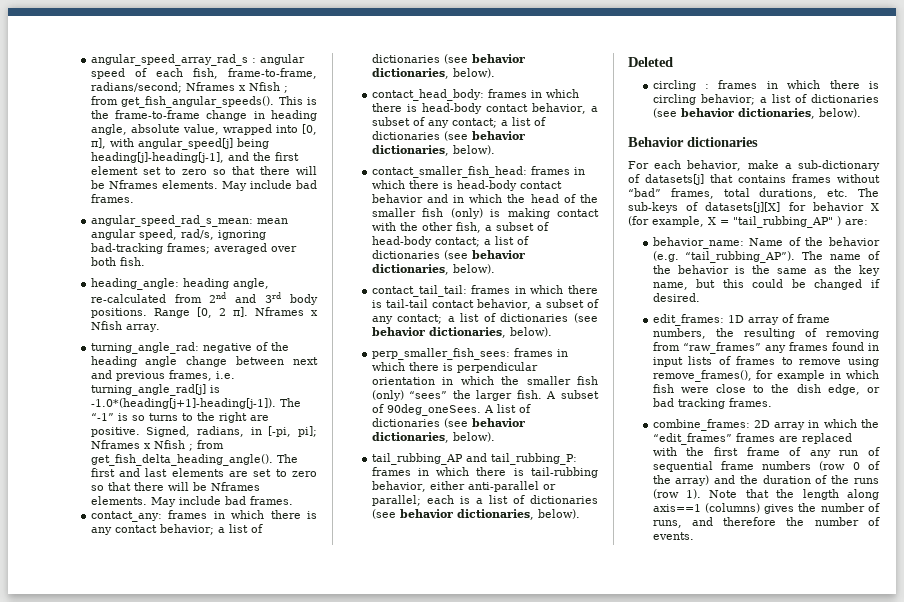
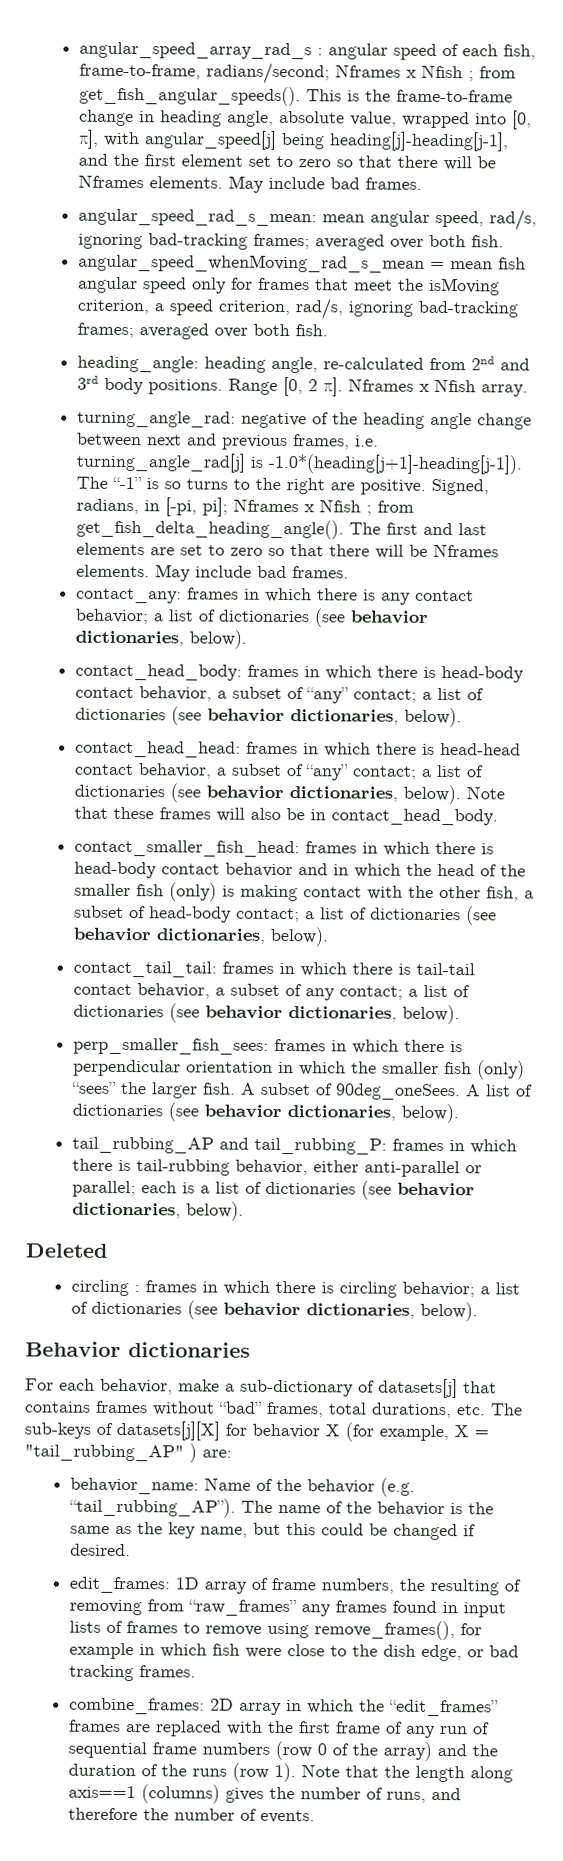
+ angular_speed_whenMoving_rad_s_mean = mean fish angular speed only for frames that meet the isMoving criterion, a speed criterion, rad/s, ignoring bad-tracking frames; averaged over both fish.
- contact_head_body: frames in which there is head-body contact behavior, a subset of any contact; a list of dictionaries (see behavior dictionaries, below).
+ contact_head_body: frames in which there is head-body contact behavior, a subset of “any” contact; a list of dictionaries (see behavior dictionaries, below).
+ contact_head_head: frames in which there is head-head contact behavior, a subset of “any” contact; a list of dictionaries (see behavior dictionaries, below). Note that these frames will also be in contact_head_body.

